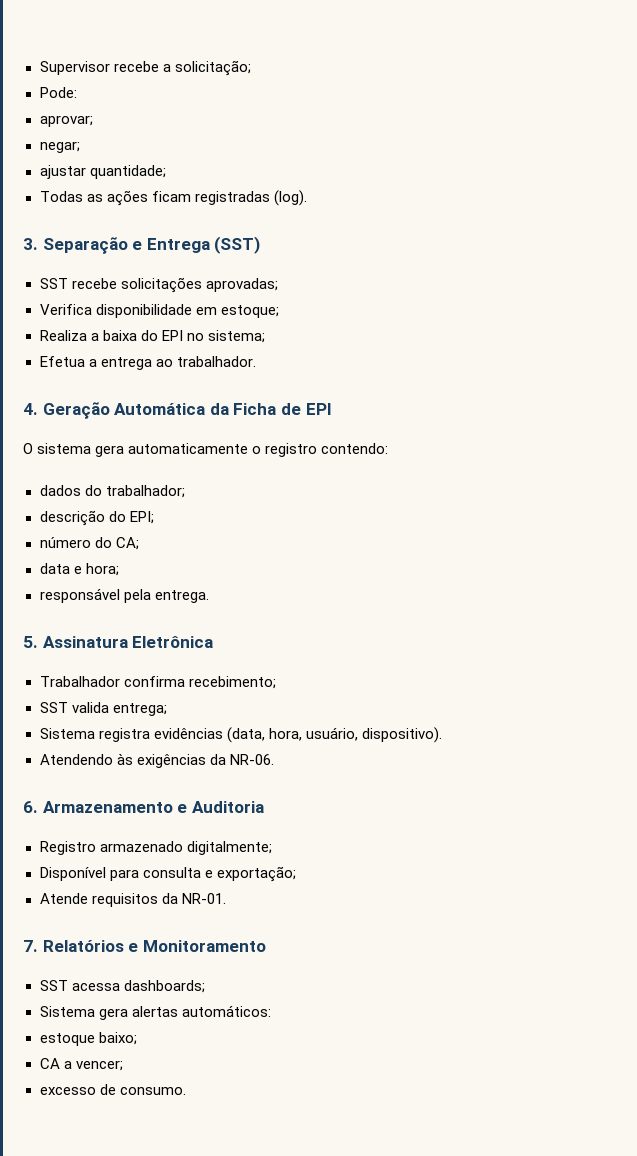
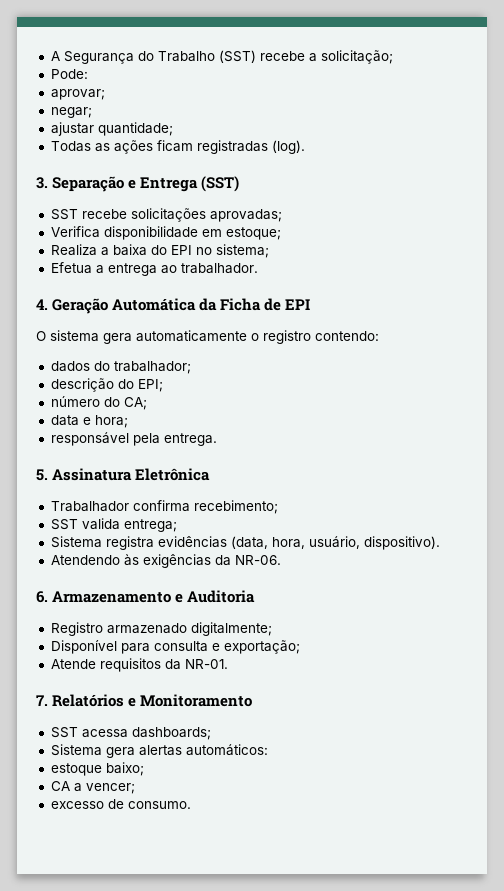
- Supervisor recebe a solicitação;
+ A Segurança do Trabalho (SST) recebe a solicitação;

